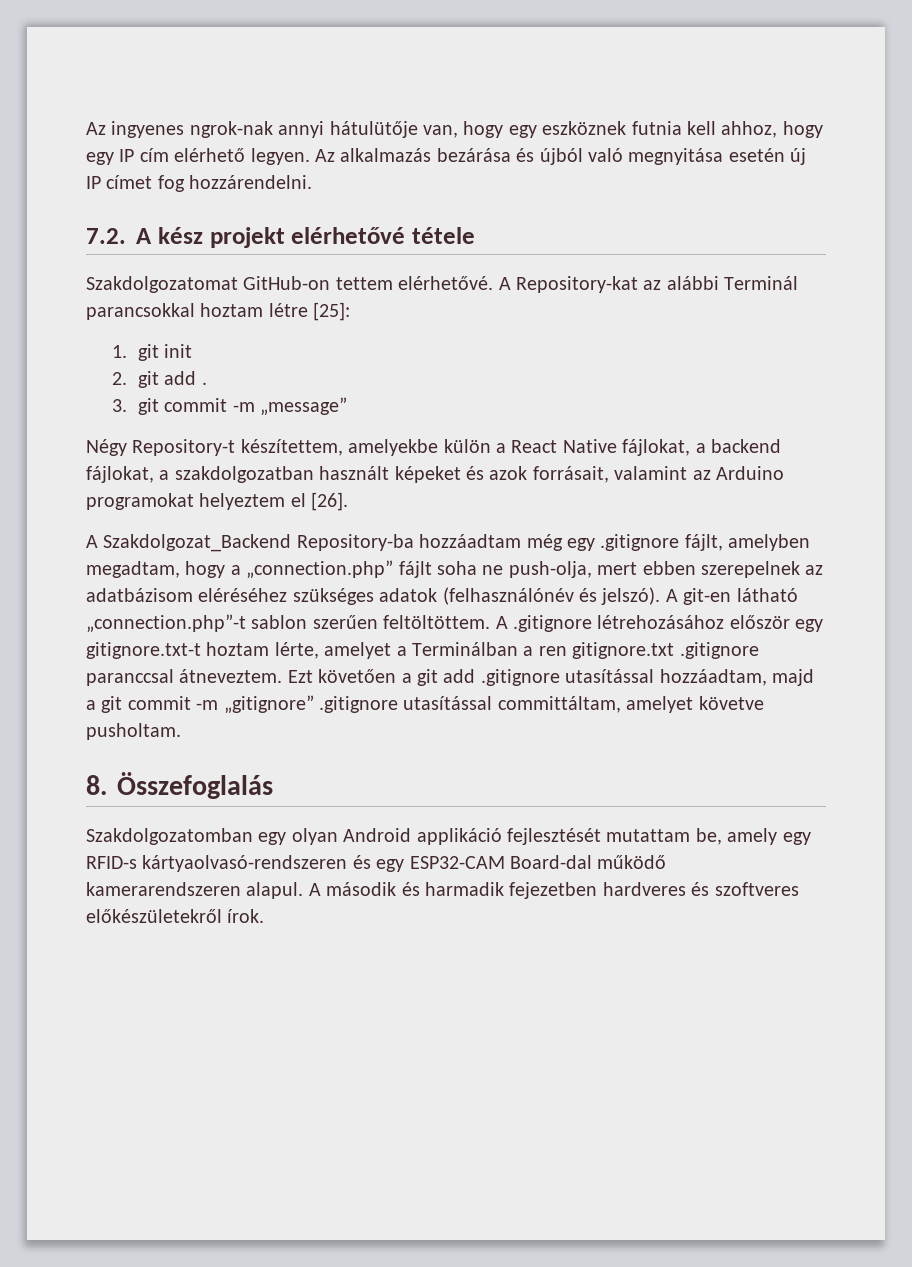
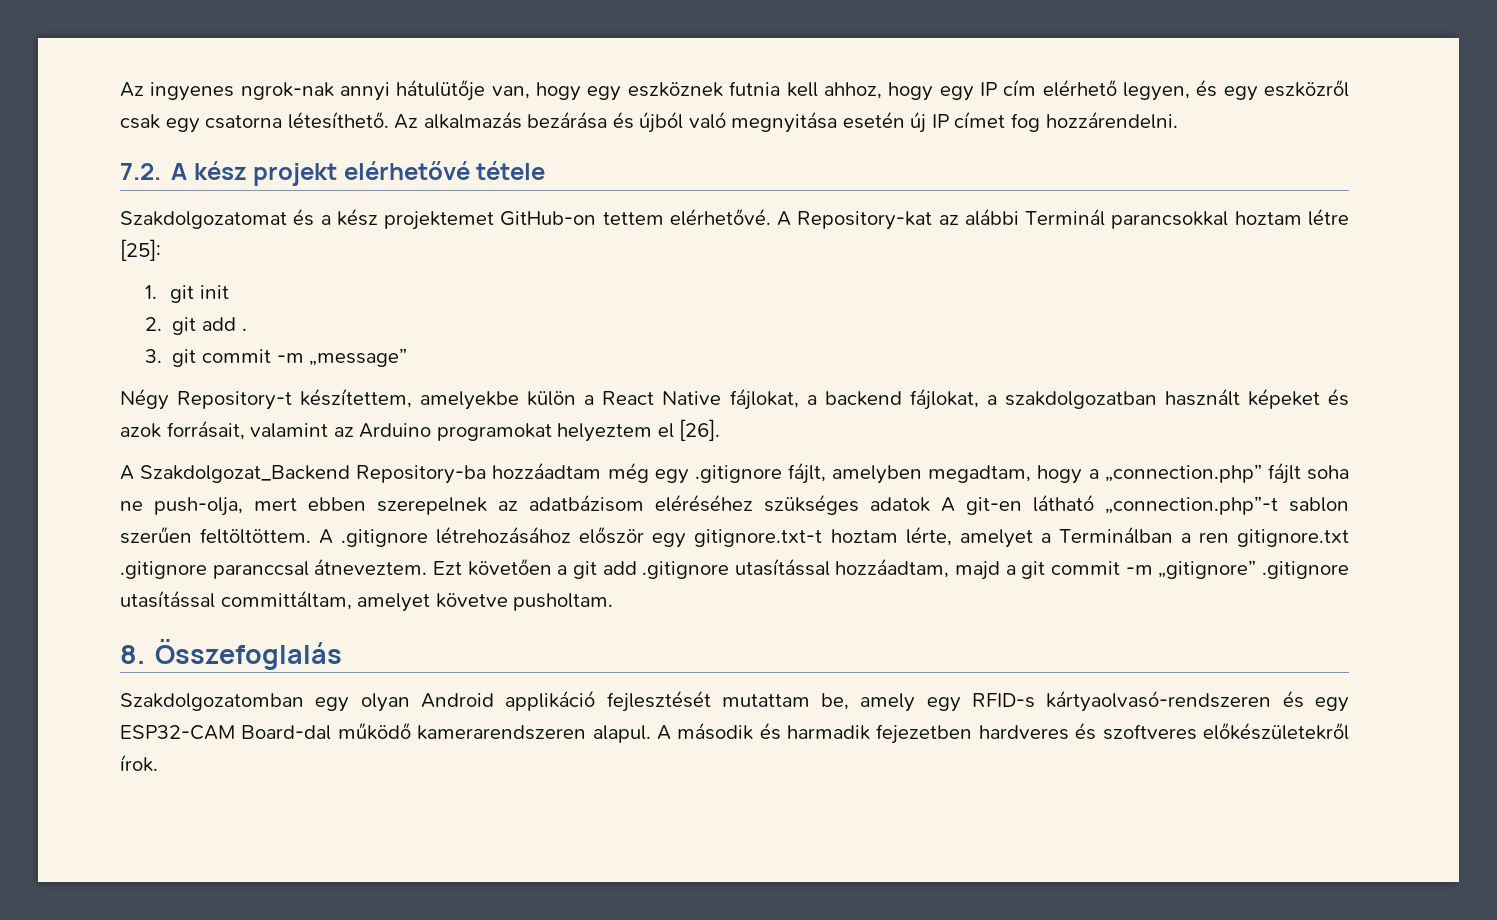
- Az ingyenes ngrok-nak annyi hátulütője van, hogy egy eszköznek futnia kell ahhoz, hogy egy IP cím elérhető legyen.
+ Az ingyenes ngrok-nak annyi hátulütője van, hogy egy eszköznek futnia kell ahhoz, hogy egy IP cím elérhető legyen, és egy eszközről csak egy csatorna létesíthető.
- Szakdolgozatomat GitHub-on tettem elérhetővé.
+ Szakdolgozatomat és a kész projektemet GitHub-on tettem elérhetővé.
- A Szakdolgozat_Backend Repository-ba hozzáadtam még egy .gitignore fájlt, amelyben megadtam, hogy a „connection.php” fájlt soha ne push-olja, mert ebben szerepelnek az adatbázisom eléréséhez szükséges adatok (felhasználónév és jelszó). A git-en látható „connection.php”-t sablon szerűen feltöltöttem.
+ A Szakdolgozat_Backend Repository-ba hozzáadtam még egy .gitignore fájlt, amelyben megadtam, hogy a „connection.php” fájlt soha ne push-olja, mert ebben szerepelnek az adatbázisom eléréséhez szükséges adatok A git-en látható „connection.php”-t sablon szerűen feltöltöttem.

